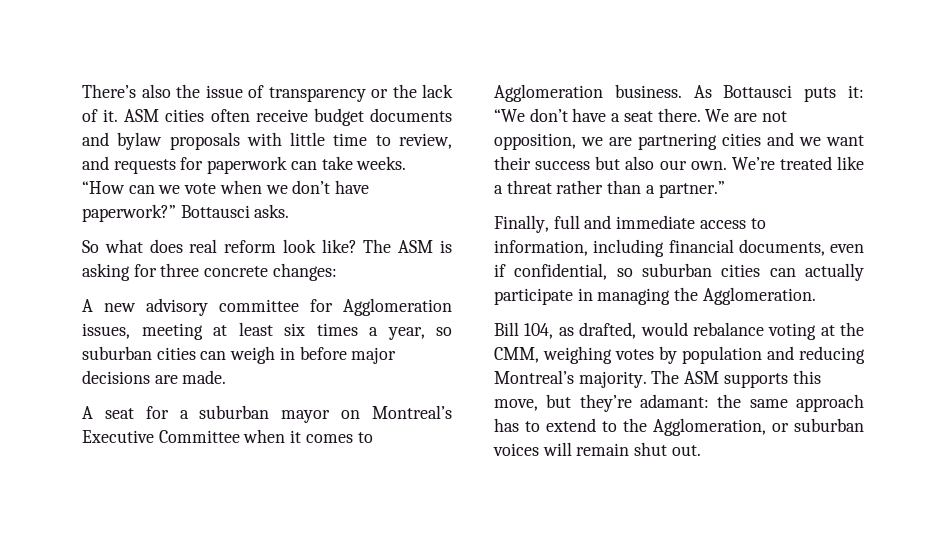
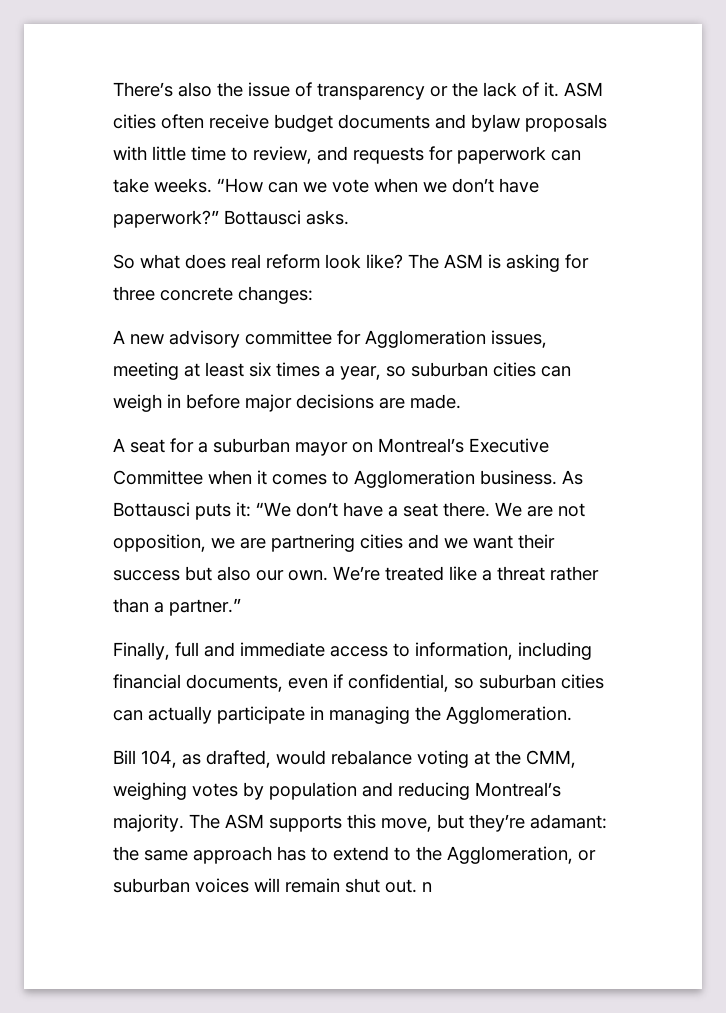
- The ASM supports this move, but they’re adamant: the same approach has to extend to the Agglomeration, or suburban voices will remain shut out.
+ The ASM supports this move, but they’re adamant: the same approach has to extend to the Agglomeration, or suburban voices will remain shut out. n

